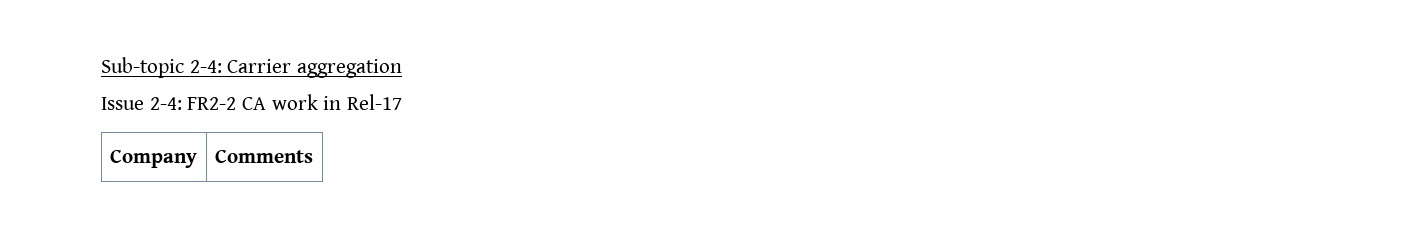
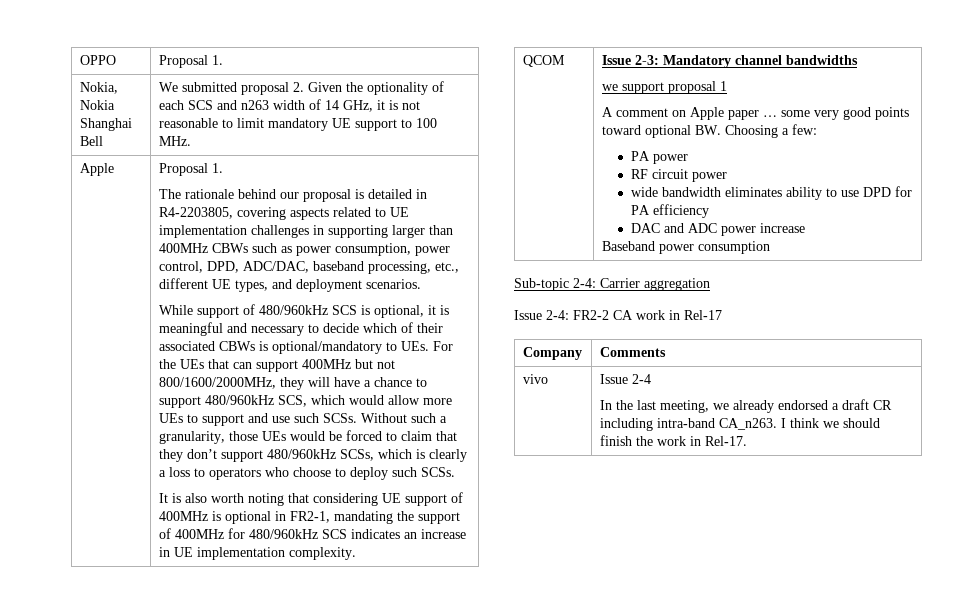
+ OPPO | Proposal 1.
+ Nokia, Nokia Shanghai Bell | We submitted proposal 2. Given the optionality of each SCS and n263 width of 14 GHz, it is not reasonable to limit mandatory UE support to 100 MHz.
+ Apple | Proposal 1.
+ The rationale behind our proposal is detailed in R4-2203805, covering aspects related to UE implementation challenges in supporting larger than 400MHz CBWs such as power consumption, power control, DPD, ADC/DAC, baseband processing, etc., different UE types, and deployment scenarios.
+ While support of 480/960kHz SCS is optional, it is meaningful and necessary to decide which of their associated CBWs is optional/mandatory to UEs. For the UEs that can support 400MHz but not 800/1600/2000MHz, they will have a chance to support 480/960kHz SCS, which would allow more UEs to support and use such SCSs. Without such a granularity, those UEs would be forced to claim that they don’t support 480/960kHz SCSs, which is clearly a loss to operators who choose to deploy such SCSs.
+ It is also worth noting that considering UE support of 400MHz is optional in FR2-1, mandating the support of 400MHz for 480/960kHz SCS indicates an increase in UE implementation complexity.
+ QCOM | Issue 2-3: Mandatory channel bandwidths
+ we support proposal 1
+ A comment on Apple paper … some very good points toward optional BW. Choosing a few:
+ PA power
+ RF circuit power
+ wide bandwidth eliminates ability to use DPD for PA efficiency
+ DAC and ADC power increase
+ Baseband power consumption
+ vivo | Issue 2-4
+ In the last meeting, we already endorsed a draft CR including intra-band CA_n263. I think we should finish the work in Rel-17.

